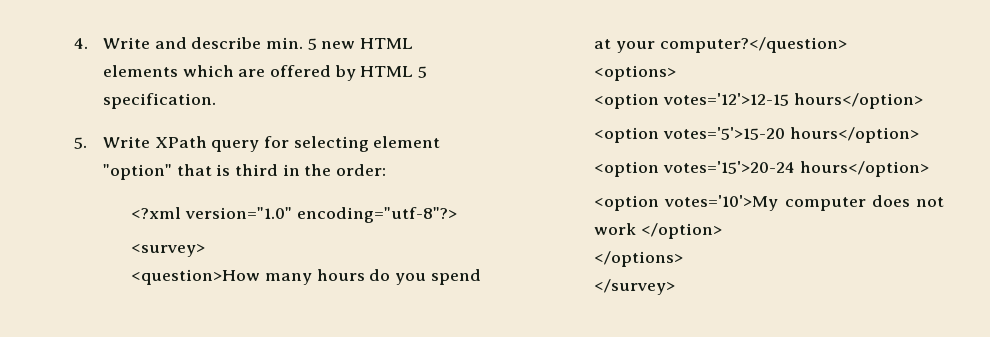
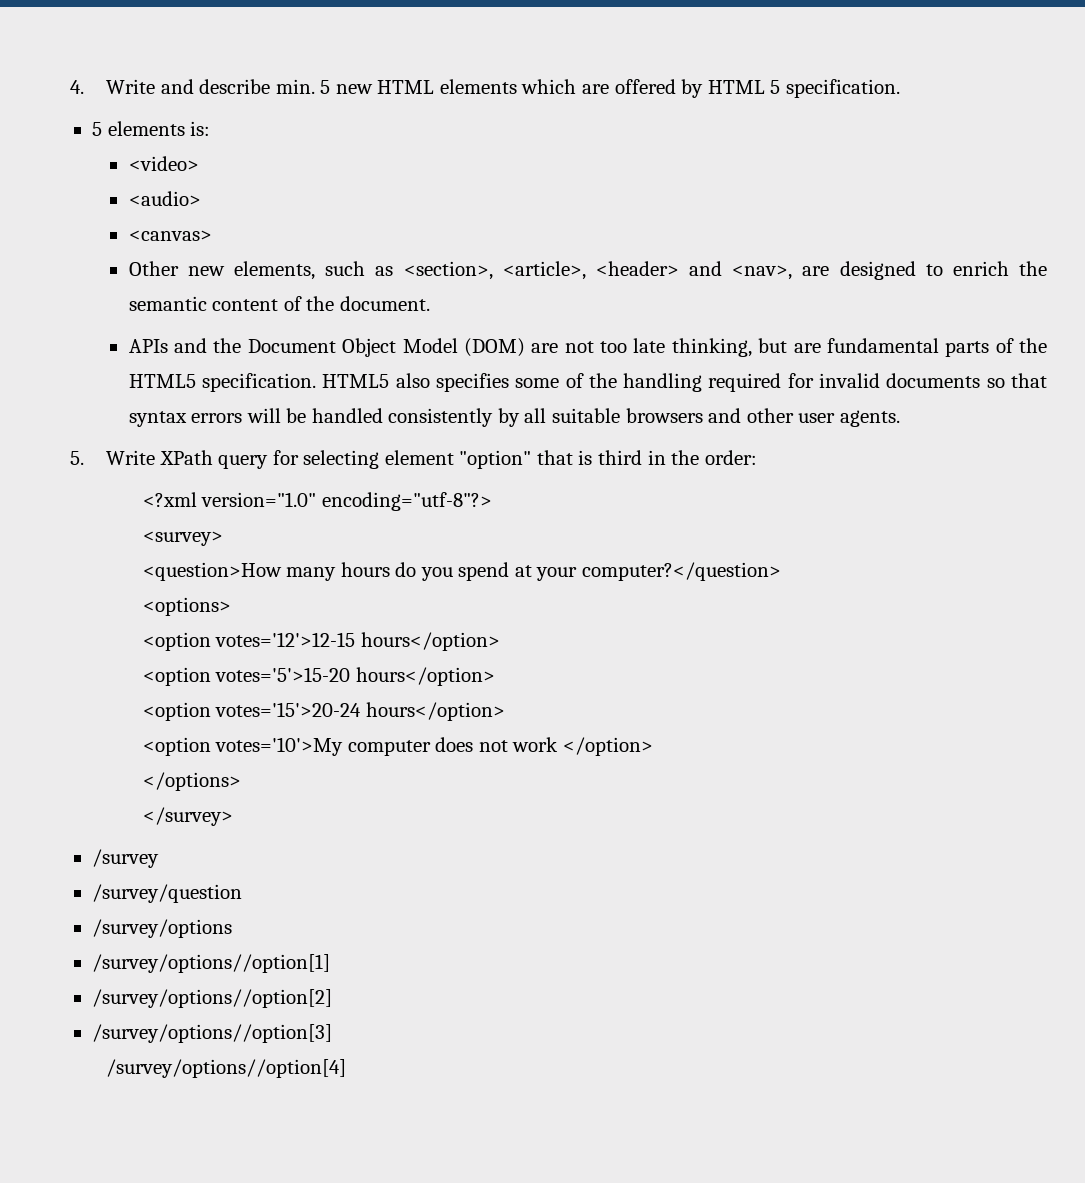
+ 5 elements is:
+ <video>
+ <audio>
+ <canvas>
+ Other new elements, such as <section>, <article>, <header> and <nav>, are designed to enrich the semantic content of the document.
+ APIs and the Document Object Model (DOM) are not too late thinking, but are fundamental parts of the HTML5 specification. HTML5 also specifies some of the handling required for invalid documents so that syntax errors will be handled consistently by all suitable browsers and other user agents.
+ /survey
+ /survey/question
+ /survey/options
+ /survey/options//option[1]
+ /survey/options//option[2]
+ /survey/options//option[3]
+ /survey/options//option[4]

